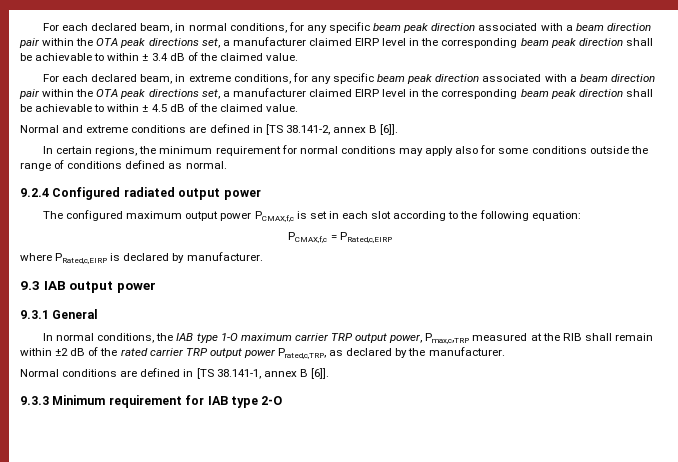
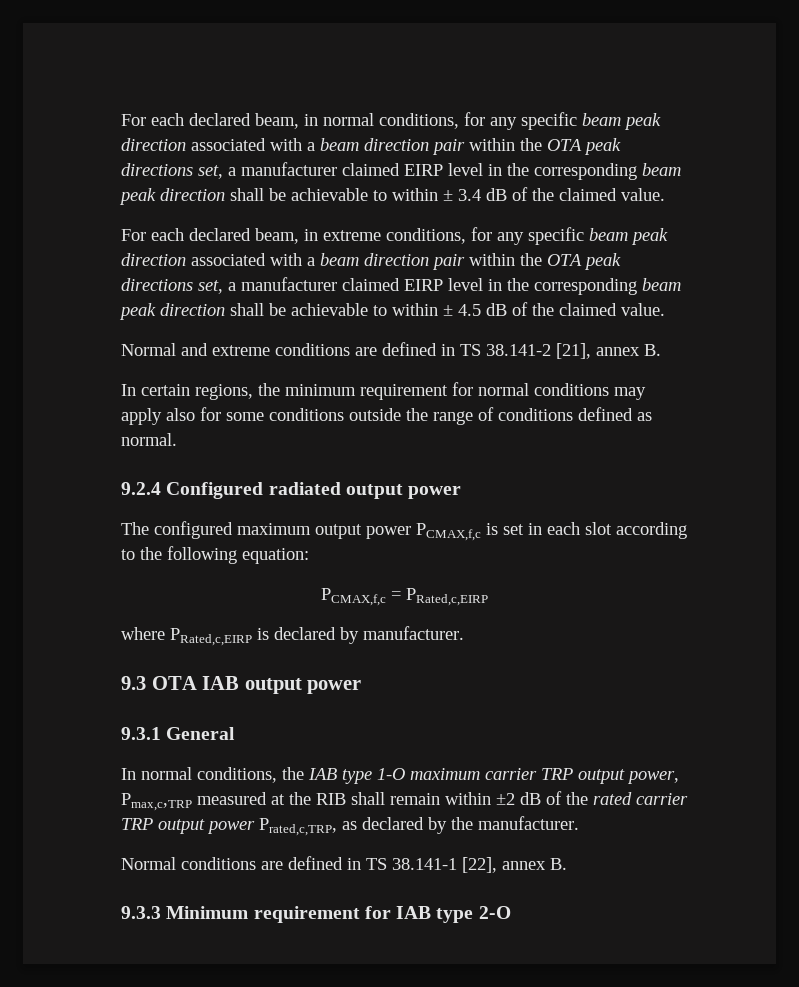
- Normal and extreme conditions are defined in [TS 38.141-2, annex B [6]].
+ Normal and extreme conditions are defined in TS 38.141-2 [21], annex B.
- 9.3 IAB output power
+ 9.3 OTA IAB output power
- Normal conditions are defined in [TS 38.141-1, annex B [6]].
+ Normal conditions are defined in TS 38.141-1 [22], annex B.

